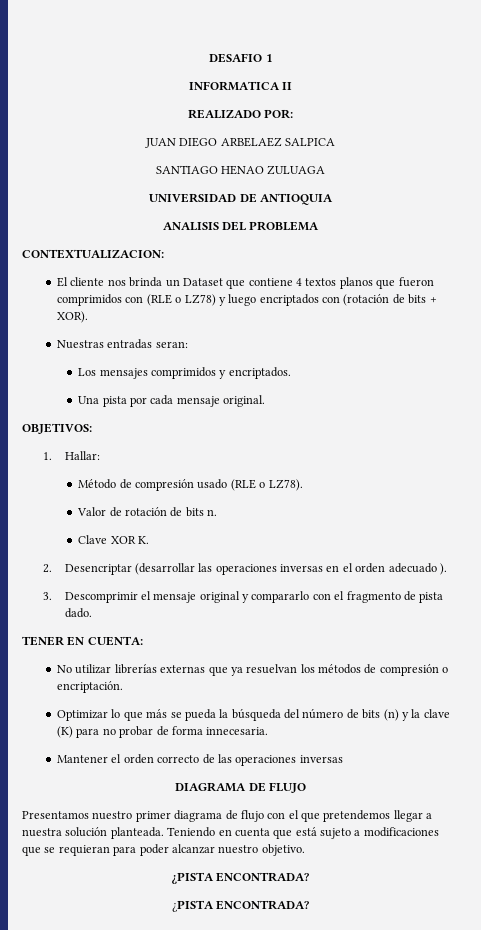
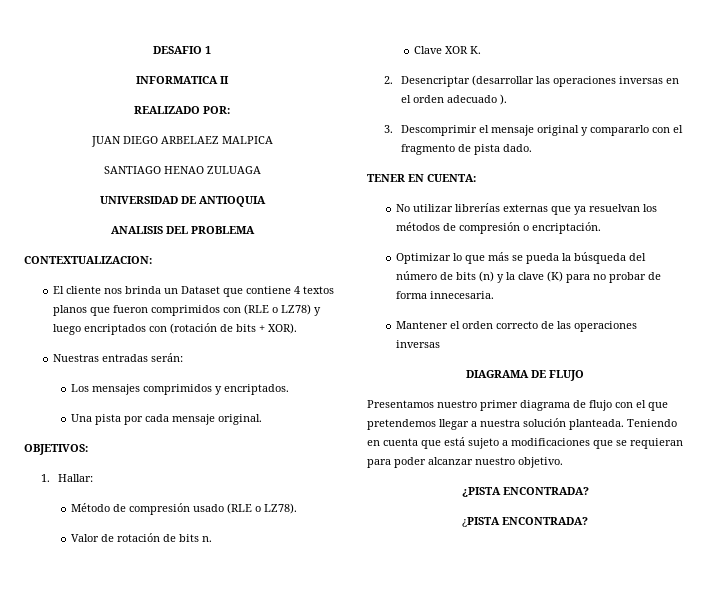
- JUAN DIEGO ARBELAEZ SALPICA
+ JUAN DIEGO ARBELAEZ MALPICA
- Nuestras entradas seran:
+ Nuestras entradas serán:

